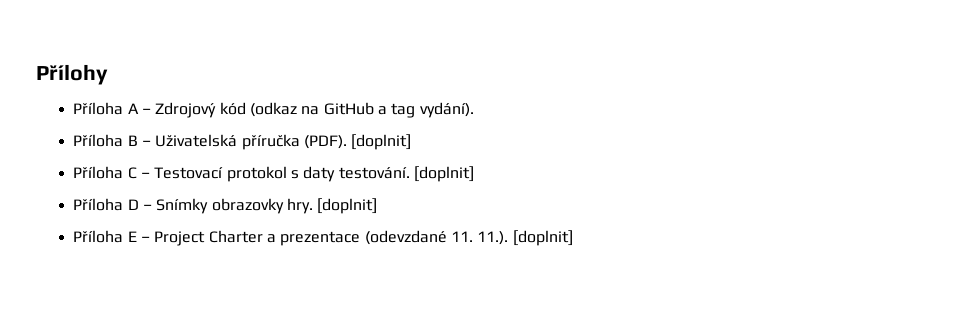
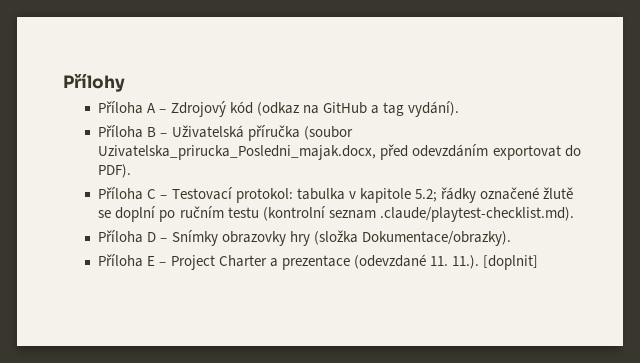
- Příloha B – Uživatelská příručka (PDF). [doplnit]
- Příloha C – Testovací protokol s daty testování. [doplnit]
+ Příloha B – Uživatelská příručka (soubor Uzivatelska_prirucka_Posledni_majak.docx, před odevzdáním exportovat do PDF).
+ Příloha C – Testovací protokol: tabulka v kapitole 5.2; řádky označené žlutě se doplní po ručním testu (kontrolní seznam .claude/playtest-checklist.md).
- Příloha D – Snímky obrazovky hry. [doplnit]
+ Příloha D – Snímky obrazovky hry (složka Dokumentace/obrazky).

